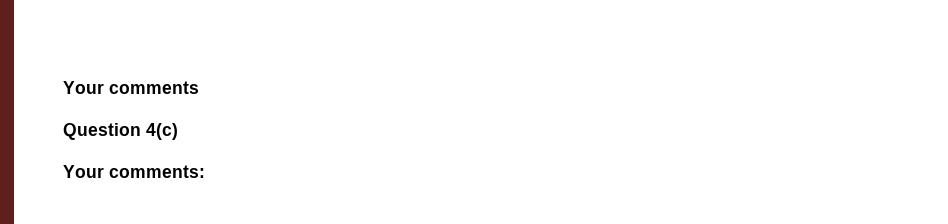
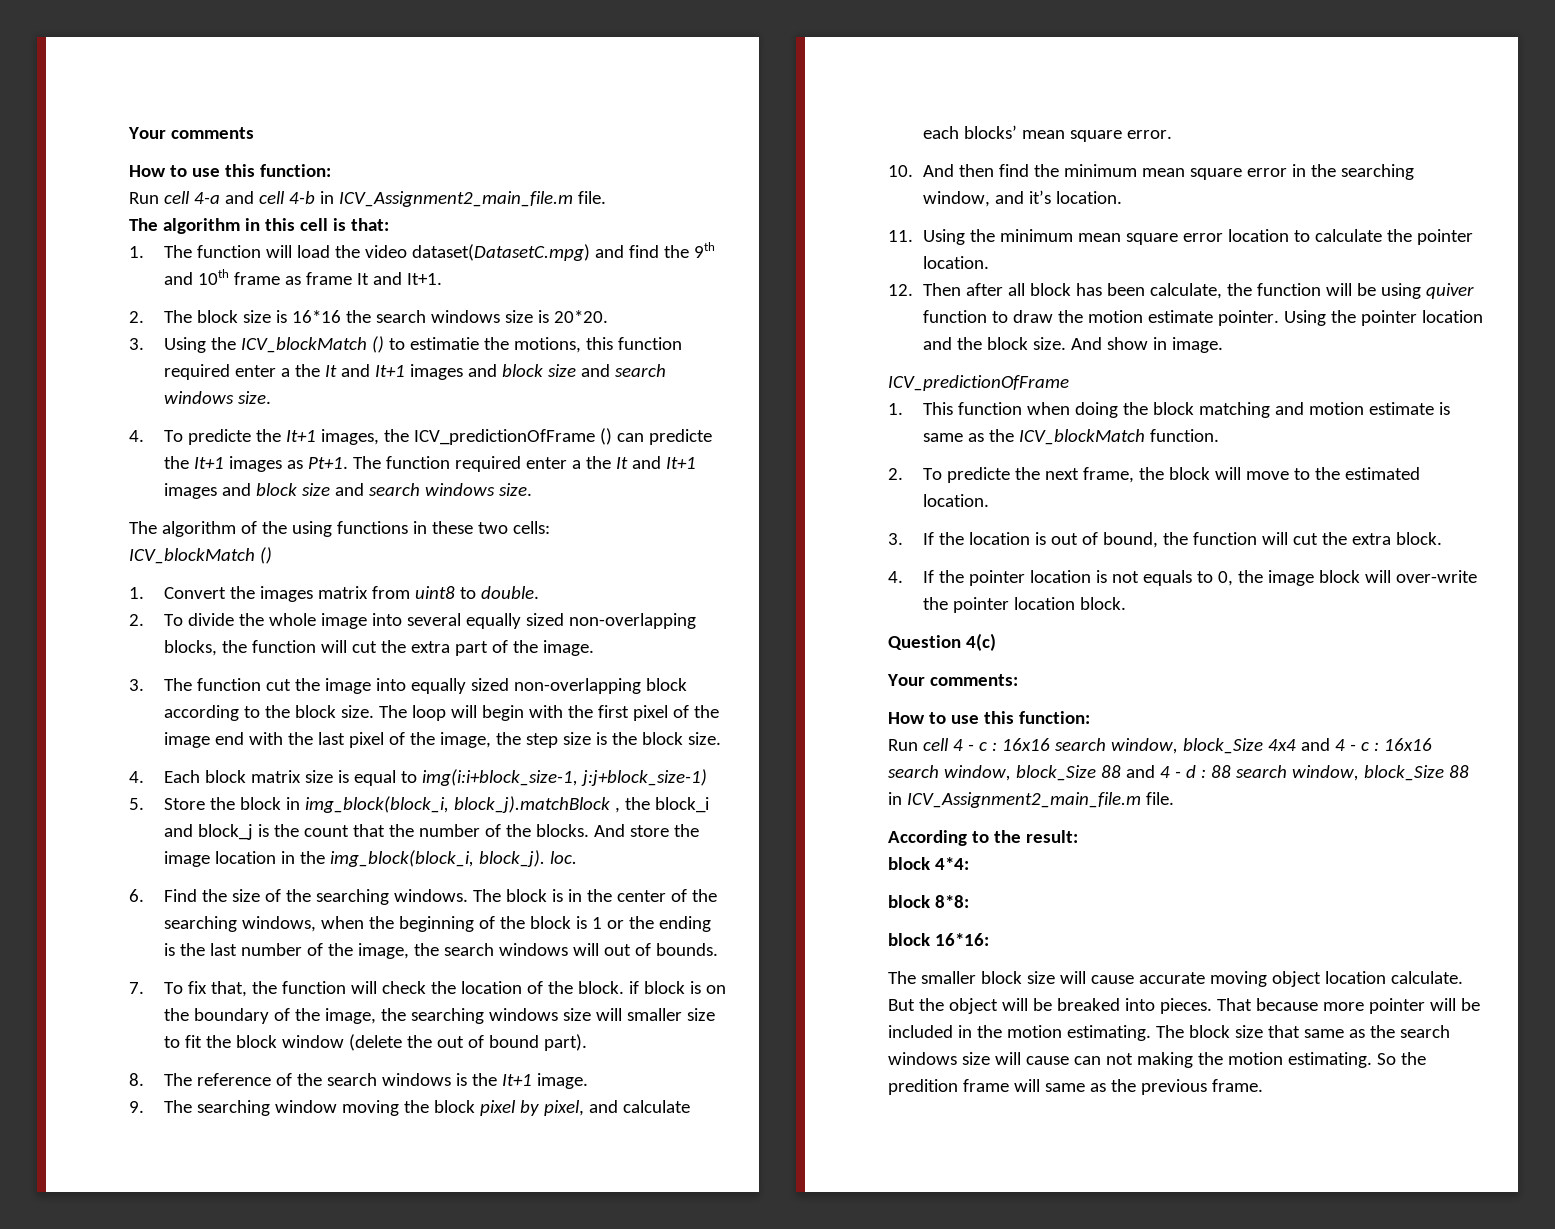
  Your comments
+ How to use this function:
+ Run cell 4-a and cell 4-b in ICV_Assignment2_main_file.m file.
+ The algorithm in this cell is that:
+ 1. The function will load the video dataset(DatasetC.mpg) and find the 9th and 10th frame as frame It and It+1.
+ 2. The block size is 16*16 the search windows size is 20*20.
+ 3. Using the ICV_blockMatch () to estimatie the motions, this function required enter a the It and It+1 images and block size and search windows size.
+ 4. To predicte the It+1 images, the ICV_predictionOfFrame () can predicte the It+1 images as Pt+1. The function required enter a the It and It+1 images and block size and search windows size.
+ The algorithm of the using functions in these two cells:
+ ICV_blockMatch ()
+ 1. Convert the images matrix from uint8 to double.
+ 2. To divide the whole image into several equally sized non-overlapping blocks, the function will cut the extra part of the image.
+ 3. The function cut the image into equally sized non-overlapping block according to the block size. The loop will begin with the first pixel of the image end with the last pixel of the image, the step size is the block size.
+ 4. Each block matrix size is equal to img(i:i+block_size-1, j:j+block_size-1)
+ 5. Store the block in img_block(block_i, block_j).matchBlock , the block_i and block_j is the count that the number of the blocks. And store the image location in the img_block(block_i, block_j). loc.
+ 6. Find the size of the searching windows. The block is in the center of the searching windows, when the beginning of the block is 1 or the ending is the last number of the image, the search windows will out of bounds.
+ 7. To fix that, the function will check the location of the block. if block is on the boundary of the image, the searching windows size will smaller size to fit the block window (delete the out of bound part).
+ 8. The reference of the search windows is the It+1 image.
+ 9. The searching window moving the block pixel by pixel, and calculate each blocks’ mean square error.
+ 10. And then find the minimum mean square error in the searching window, and it’s location.
+ 11. Using the minimum mean square error location to calculate the pointer location.
+ 12. Then after all block has been calculate, the function will be using quiver function to draw the motion estimate pointer. Using the pointer location and the block size. And show in image.
+ ICV_predictionOfFrame
+ 1. This function when doing the block matching and motion estimate is same as the ICV_blockMatch function.
+ 2. To predicte the next frame, the block will move to the estimated location.
+ 3. If the location is out of bound, the function will cut the extra block.
+ 4. If the pointer location is not equals to 0, the image block will over-write the pointer location block.
  Question 4(c)
  Your comments:
+ How to use this function:
+ Run cell 4 - c : 16x16 search window, block_Size 4x4 and 4 - c : 16x16 search window, block_Size 88 and 4 - d : 88 search window, block_Size 88 in ICV_Assignment2_main_file.m file.
+ According to the result:
+ block 4*4:
+ block 8*8:
+ block 16*16:
+ The smaller block size will cause accurate moving object location calculate. But the object will be breaked into pieces. That because more pointer will be included in the motion estimating. The block size that same as the search windows size will cause can not making the motion estimating. So the predition frame will same as the previous frame.

